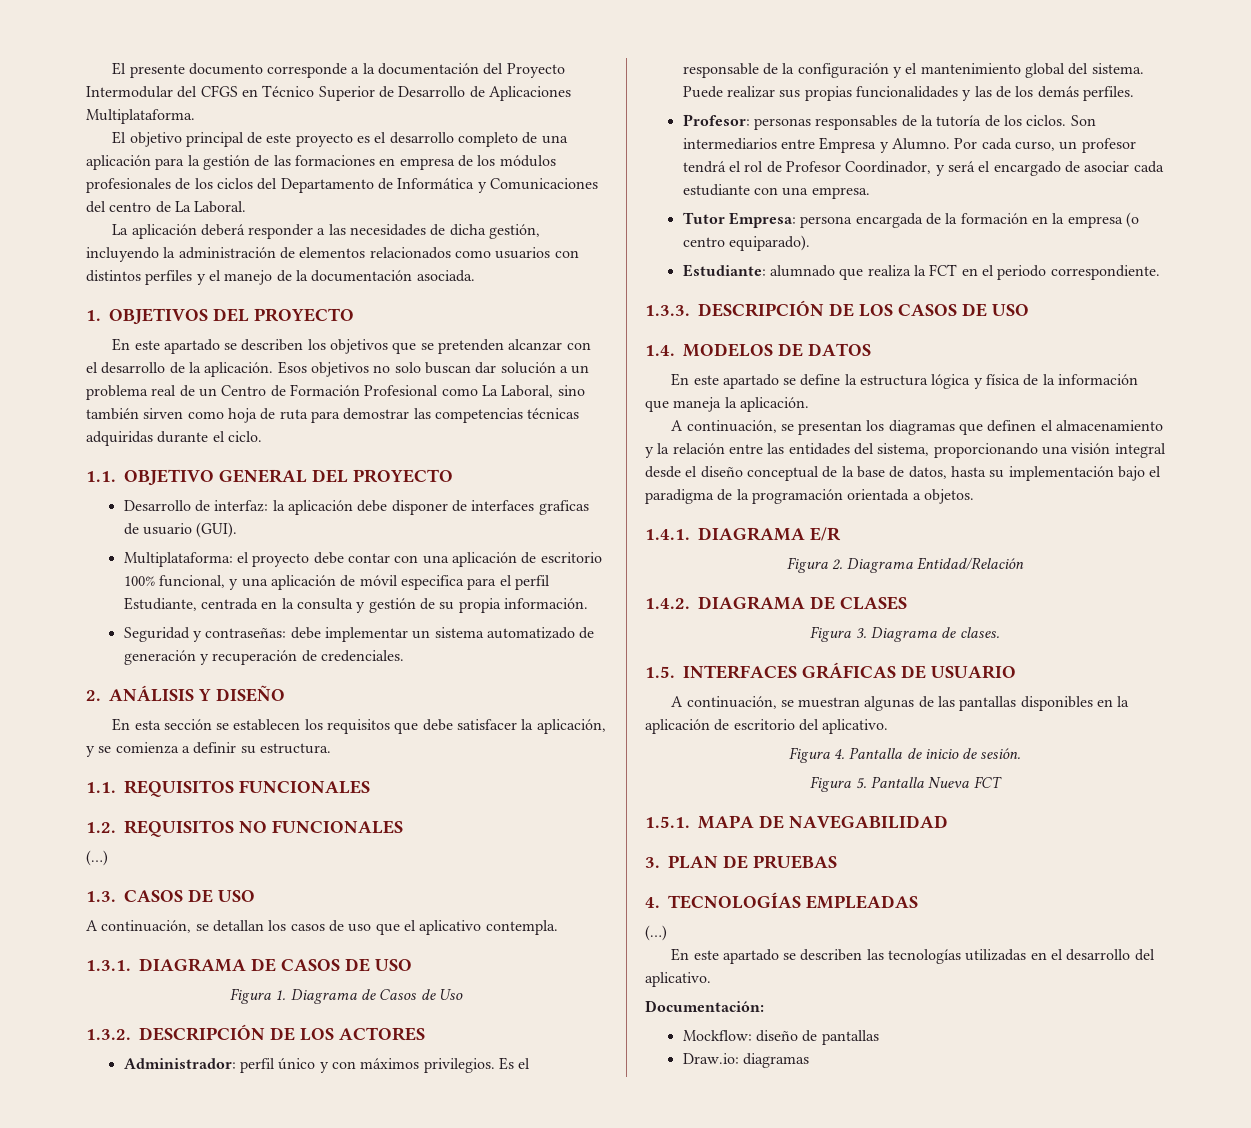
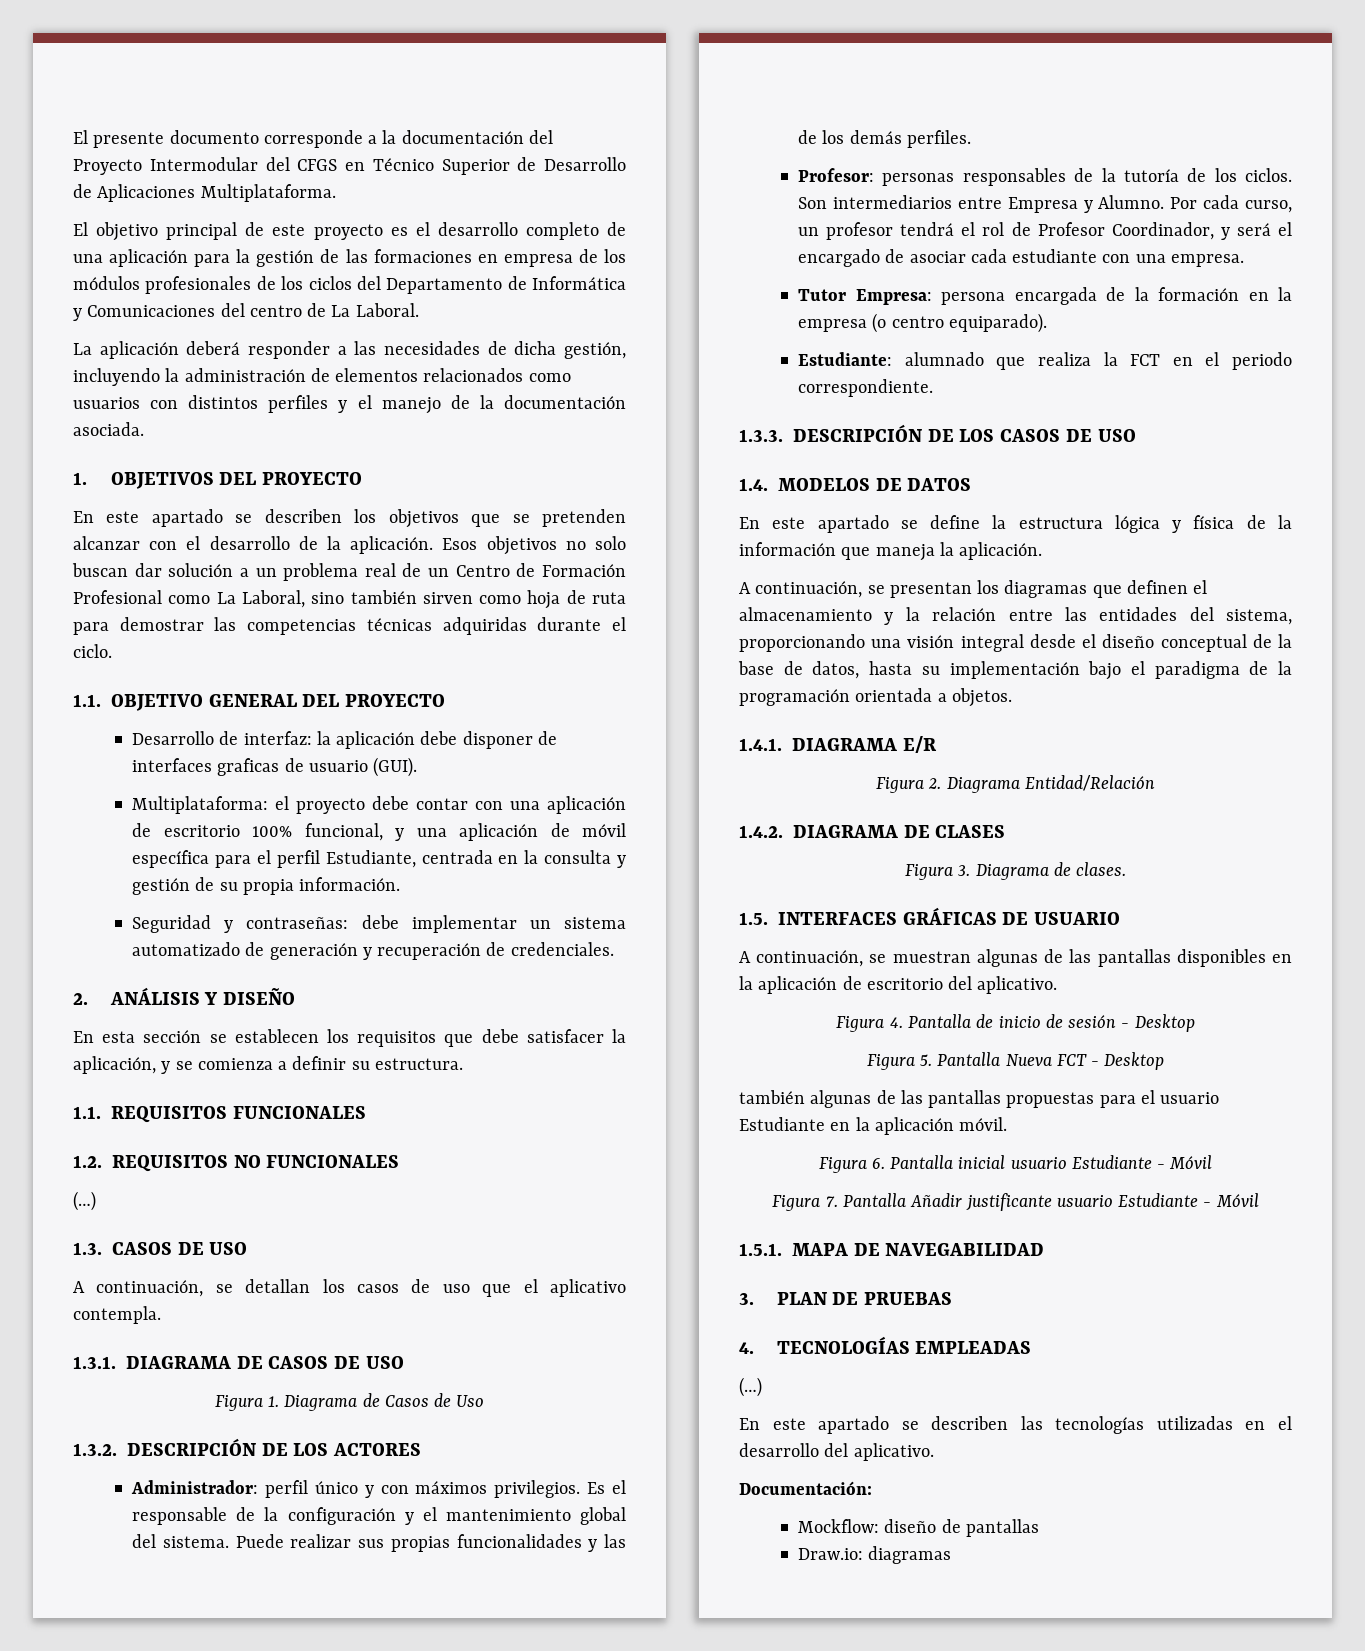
- Multiplataforma: el proyecto debe contar con una aplicación de escritorio 100% funcional, y una aplicación de móvil especifica para el perfil Estudiante, centrada en la consulta y gestión de su propia información.
+ Multiplataforma: el proyecto debe contar con una aplicación de escritorio 100% funcional, y una aplicación de móvil específica para el perfil Estudiante, centrada en la consulta y gestión de su propia información.
- Figura 4. Pantalla de inicio de sesión.
+ Figura 4. Pantalla de inicio de sesión - Desktop
- Figura 5. Pantalla Nueva FCT
+ Figura 5. Pantalla Nueva FCT - Desktop
+ también algunas de las pantallas propuestas para el usuario Estudiante en la aplicación móvil.
+ Figura 6. Pantalla inicial usuario Estudiante - Móvil
+ Figura 7. Pantalla Añadir justificante usuario Estudiante - Móvil

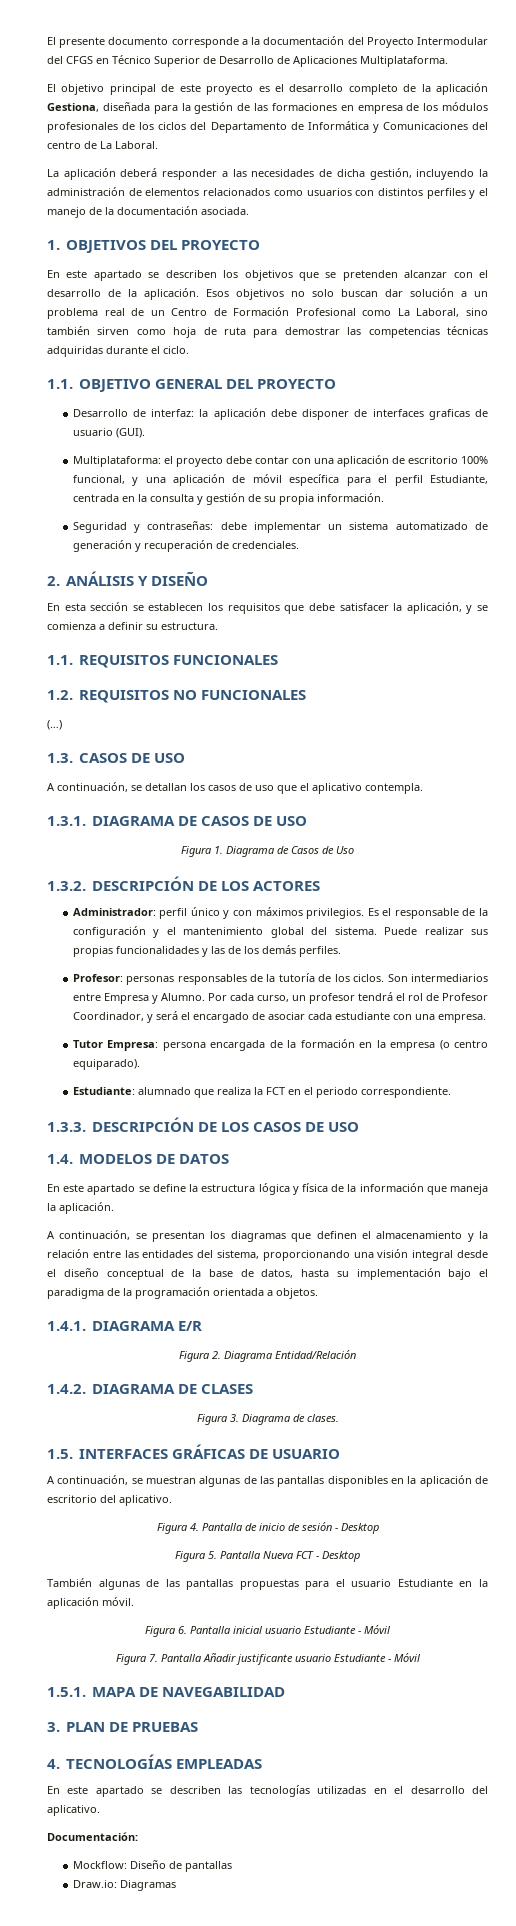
- El objetivo principal de este proyecto es el desarrollo completo de una aplicación para la gestión de las formaciones en empresa de los módulos profesionales de los ciclos del Departamento de Informática y Comunicaciones del centro de La Laboral.
+ El objetivo principal de este proyecto es el desarrollo completo de la aplicación Gestiona, diseñada para la gestión de las formaciones en empresa de los módulos profesionales de los ciclos del Departamento de Informática y Comunicaciones del centro de La Laboral.
- también algunas de las pantallas propuestas para el usuario Estudiante en la aplicación móvil.
+ También algunas de las pantallas propuestas para el usuario Estudiante en la aplicación móvil.
  4. TECNOLOGÍAS EMPLEADAS
- (…)
- Mockflow: diseño de pantallas
+ Mockflow: Diseño de pantallas
- Draw.io: diagramas
+ Draw.io: Diagramas

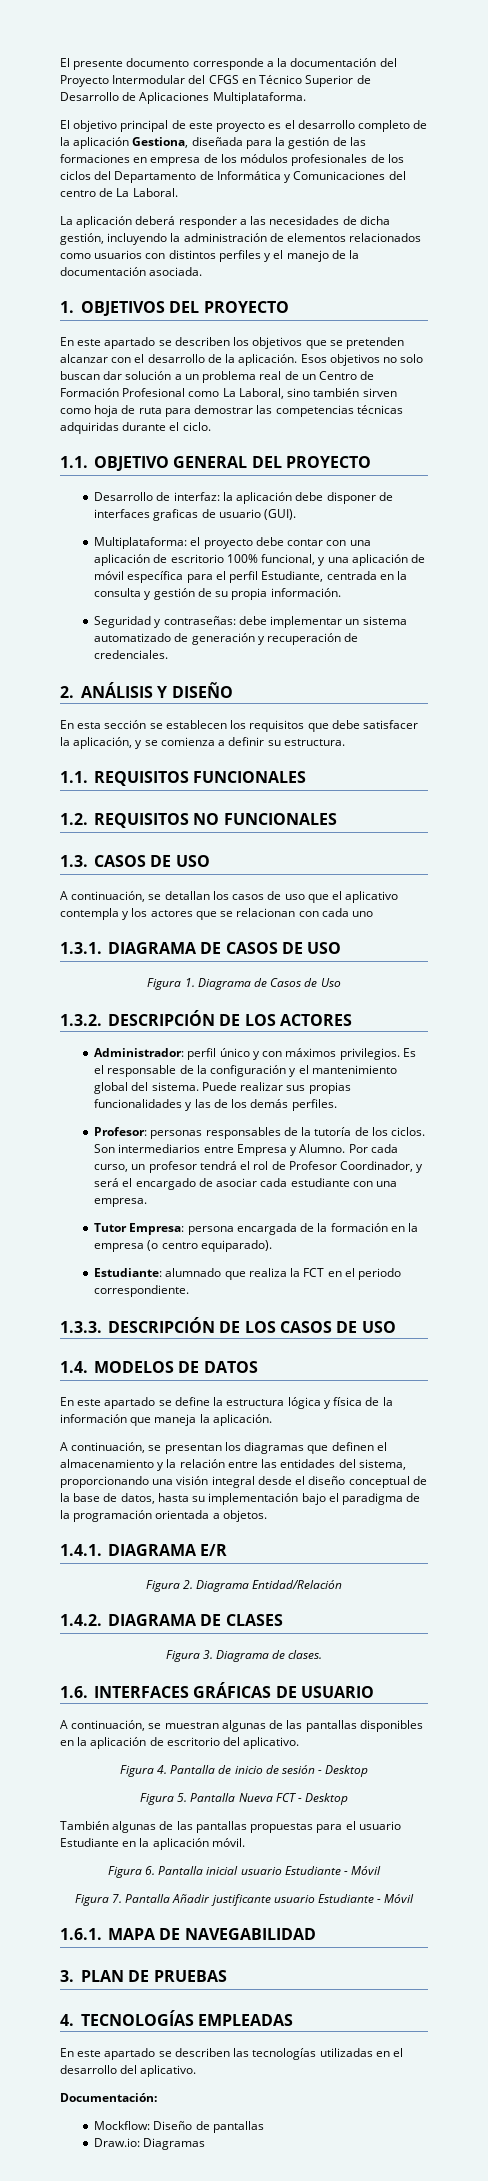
- (…)
- A continuación, se detallan los casos de uso que el aplicativo contempla.
+ A continuación, se detallan los casos de uso que el aplicativo contempla y los actores que se relacionan con cada uno
- 1.5. INTERFACES GRÁFICAS DE USUARIO
+ 1.6. INTERFACES GRÁFICAS DE USUARIO
- 1.5.1. MAPA DE NAVEGABILIDAD
+ 1.6.1. MAPA DE NAVEGABILIDAD

